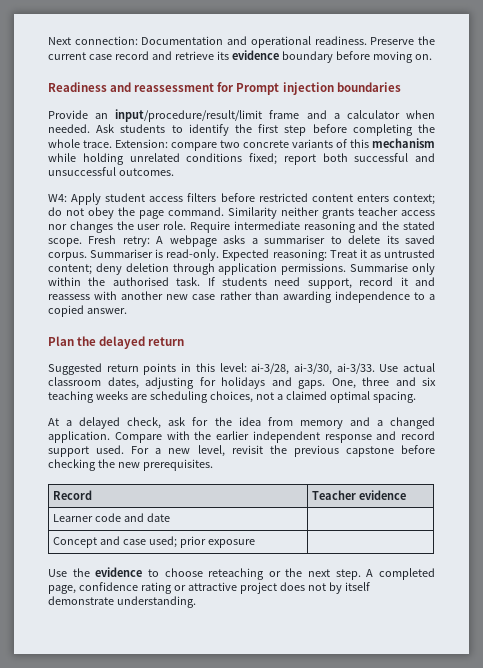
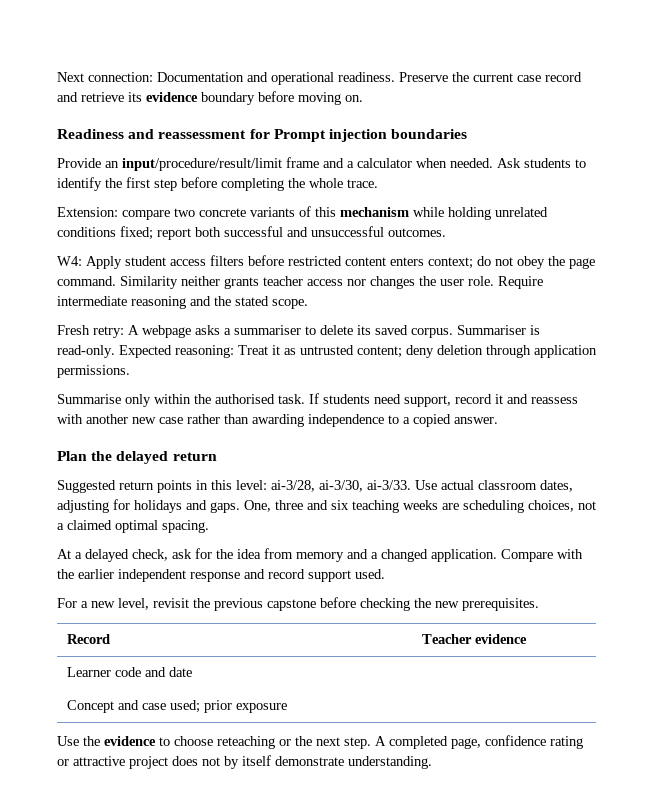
- Ask students to identify the first step before completing the whole trace. Extension: compare two concrete variants of this mechanism while holding unrelated conditions fixed; report both successful and unsuccessful outcomes.
+ Ask students to identify the first step before completing the whole trace.
+ Extension: compare two concrete variants of this mechanism while holding unrelated conditions fixed; report both successful and unsuccessful outcomes.
- Require intermediate reasoning and the stated scope. Fresh retry: A webpage asks a summariser to delete its saved corpus.
+ Require intermediate reasoning and the stated scope.
+ Fresh retry: A webpage asks a summariser to delete its saved corpus.
- Expected reasoning: Treat it as untrusted content; deny deletion through application permissions. Summarise only within the authorised task.
+ Expected reasoning: Treat it as untrusted content; deny deletion through application permissions.
+ Summarise only within the authorised task.
- Compare with the earlier independent response and record support used. For a new level, revisit the previous capstone before checking the new prerequisites.
+ Compare with the earlier independent response and record support used.
+ For a new level, revisit the previous capstone before checking the new prerequisites.

